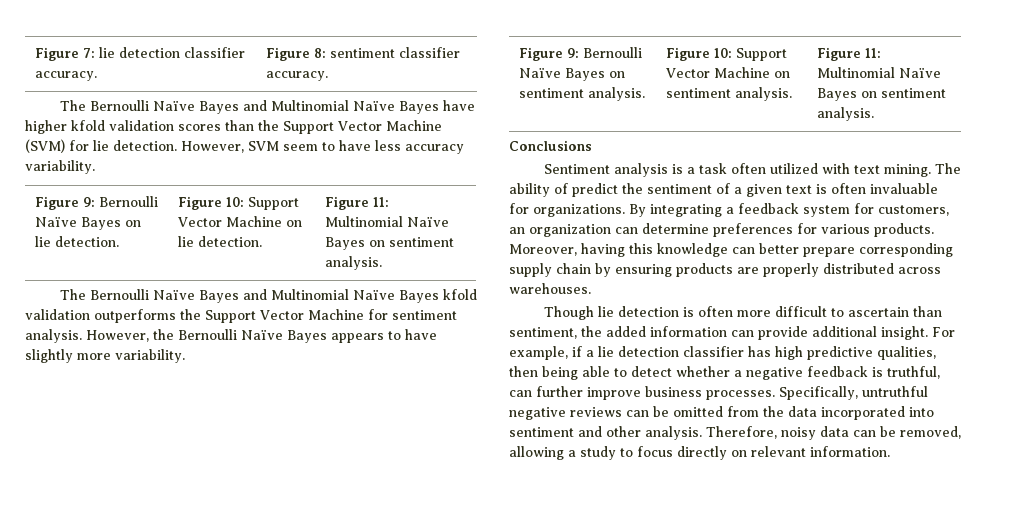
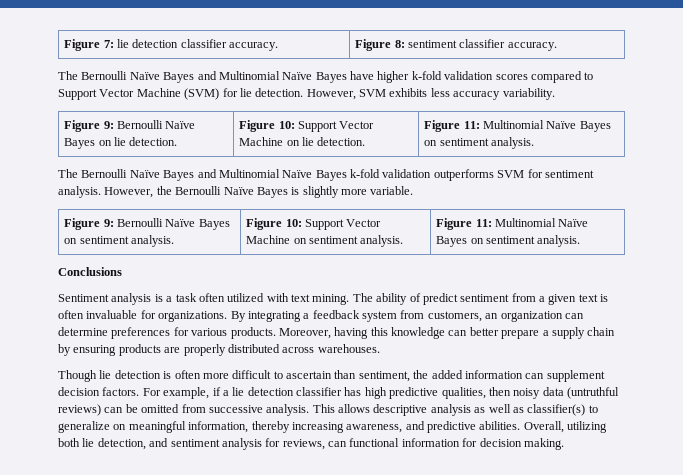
- The Bernoulli Naïve Bayes and Multinomial Naïve Bayes have higher kfold validation scores than the Support Vector Machine (SVM) for lie detection.
+ The Bernoulli Naïve Bayes and Multinomial Naïve Bayes have higher k-fold validation scores compared to Support Vector Machine (SVM) for lie detection.
- However, SVM seem to have less accuracy variability.
+ However, SVM exhibits less accuracy variability.
- The Bernoulli Naïve Bayes and Multinomial Naïve Bayes kfold validation outperforms the Support Vector Machine for sentiment analysis.
+ The Bernoulli Naïve Bayes and Multinomial Naïve Bayes k-fold validation outperforms SVM for sentiment analysis.
- However, the Bernoulli Naïve Bayes appears to have slightly more variability.
+ However, the Bernoulli Naïve Bayes is slightly more variable.
- The ability of predict the sentiment of a given text is often invaluable for organizations.
+ The ability of predict sentiment from a given text is often invaluable for organizations.
- By integrating a feedback system for customers, an organization can determine preferences for various products.
+ By integrating a feedback system from customers, an organization can determine preferences for various products.
- Moreover, having this knowledge can better prepare corresponding supply chain by ensuring products are properly distributed across warehouses.
+ Moreover, having this knowledge can better prepare a supply chain by ensuring products are properly distributed across warehouses.
- Though lie detection is often more difficult to ascertain than sentiment, the added information can provide additional insight.
+ Though lie detection is often more difficult to ascertain than sentiment, the added information can supplement decision factors.
- For example, if a lie detection classifier has high predictive qualities, then being able to detect whether a negative feedback is truthful, can further improve business processes. Specifically, untruthful negative reviews can be omitted from the data incorporated into sentiment and other analysis. Therefore, noisy data can be removed, allowing a study to focus directly on relevant information.
+ For example, if a lie detection classifier has high predictive qualities, then noisy data (untruthful reviews) can be omitted from successive analysis. This allows descriptive analysis as well as classifier(s) to generalize on meaningful information, thereby increasing awareness, and predictive abilities. Overall, utilizing both lie detection, and sentiment analysis for reviews, can functional information for decision making.

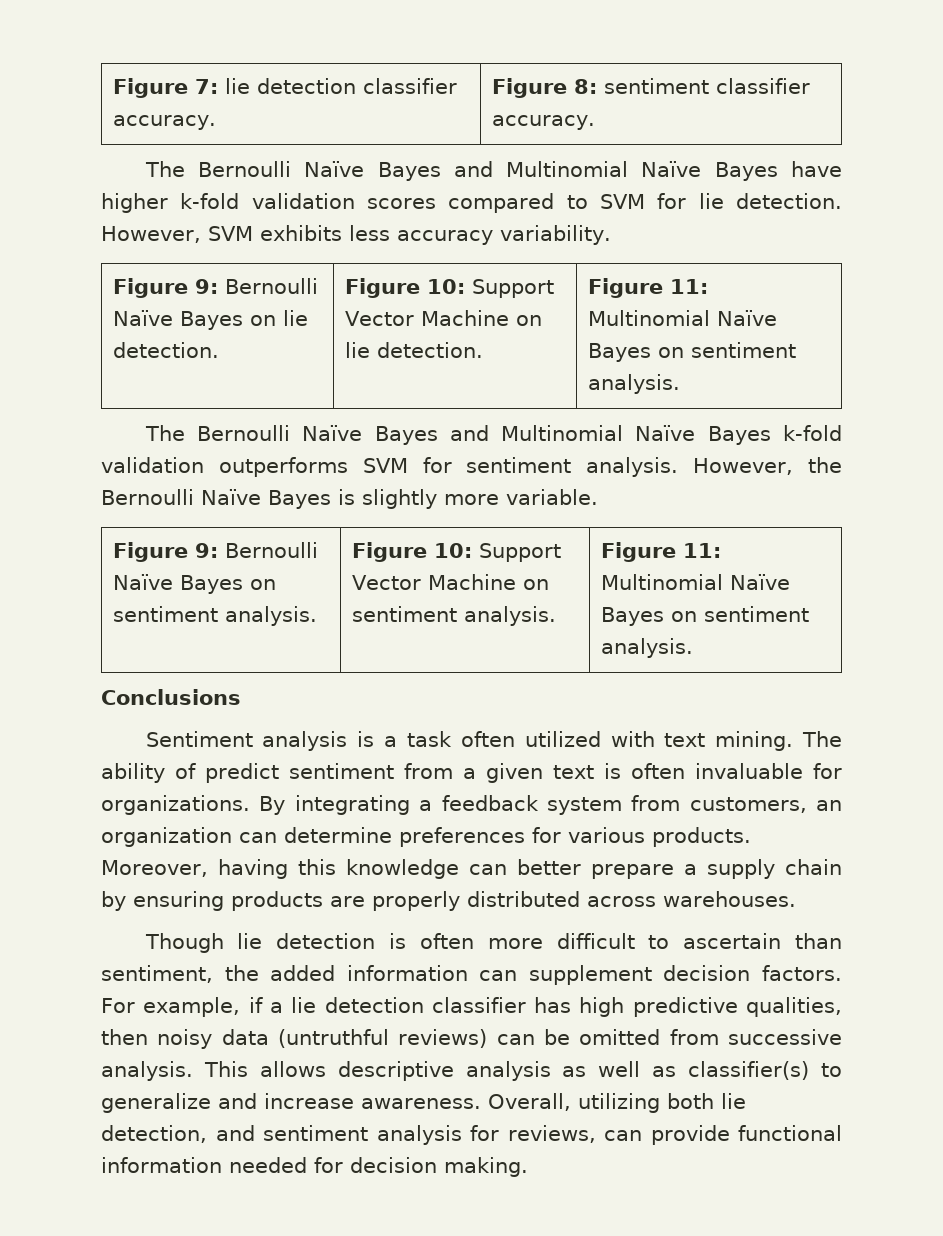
- The Bernoulli Naïve Bayes and Multinomial Naïve Bayes have higher k-fold validation scores compared to Support Vector Machine (SVM) for lie detection.
+ The Bernoulli Naïve Bayes and Multinomial Naïve Bayes have higher k-fold validation scores compared to SVM for lie detection.
- This allows descriptive analysis as well as classifier(s) to generalize on meaningful information, thereby increasing awareness, and predictive abilities.
+ This allows descriptive analysis as well as classifier(s) to generalize and increase awareness.
- Overall, utilizing both lie detection, and sentiment analysis for reviews, can functional information for decision making.
+ Overall, utilizing both lie detection, and sentiment analysis for reviews, can provide functional information needed for decision making.

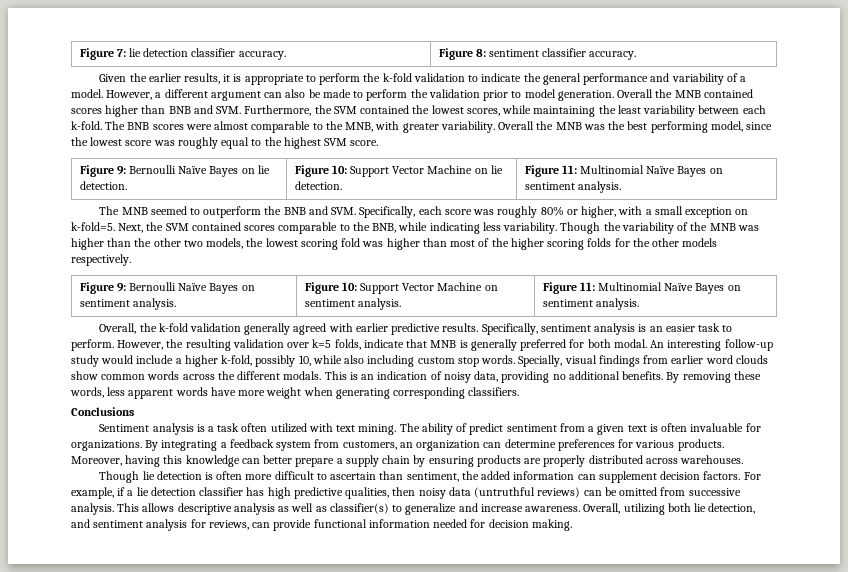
- The Bernoulli Naïve Bayes and Multinomial Naïve Bayes have higher k-fold validation scores compared to SVM for lie detection. However, SVM exhibits less accuracy variability.
+ Given the earlier results, it is appropriate to perform the k-fold validation to indicate the general performance and variability of a model. However, a different argument can also be made to perform the validation prior to model generation. Overall the MNB contained scores higher than BNB and SVM. Furthermore, the SVM contained the lowest scores, while maintaining the least variability between each k-fold. The BNB scores were almost comparable to the MNB, with greater variability. Overall the MNB was the best performing model, since the lowest score was roughly equal to the highest SVM score.
- The Bernoulli Naïve Bayes and Multinomial Naïve Bayes k-fold validation outperforms SVM for sentiment analysis. However, the Bernoulli Naïve Bayes is slightly more variable.
+ The MNB seemed to outperform the BNB and SVM. Specifically, each score was roughly 80% or higher, with a small exception on k-fold=5. Next, the SVM contained scores comparable to the BNB, while indicating less variability. Though the variability of the MNB was higher than the other two models, the lowest scoring fold was higher than most of the higher scoring folds for the other models respectively.
+ Overall, the k-fold validation generally agreed with earlier predictive results. Specifically, sentiment analysis is an easier task to perform. However, the resulting validation over k=5 folds, indicate that MNB is generally preferred for both modal. An interesting follow-up study would include a higher k-fold, possibly 10, while also including custom stop words. Specially, visual findings from earlier word clouds show common words across the different modals. This is an indication of noisy data, providing no additional benefits. By removing these words, less apparent words have more weight when generating corresponding classifiers.

